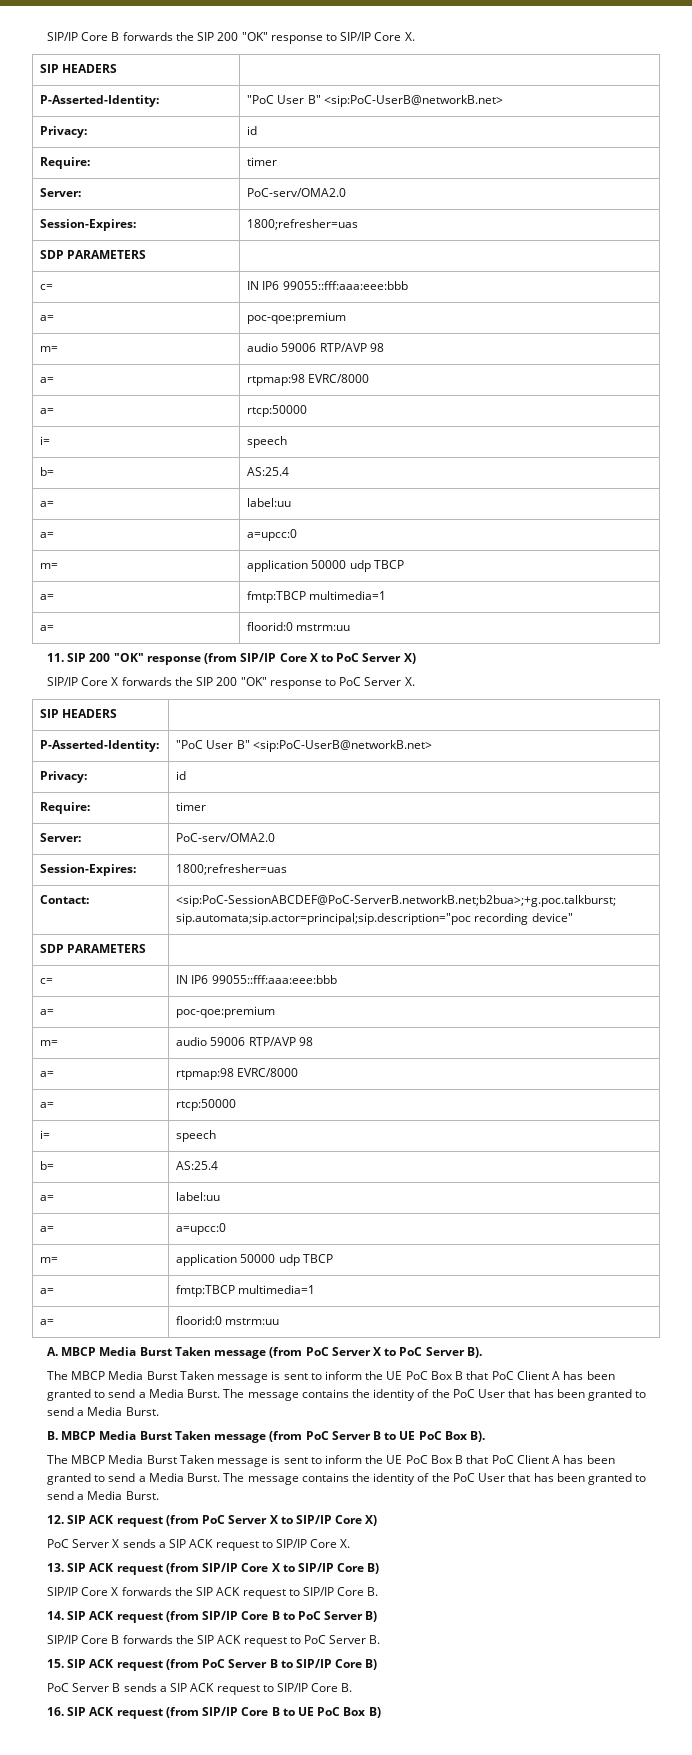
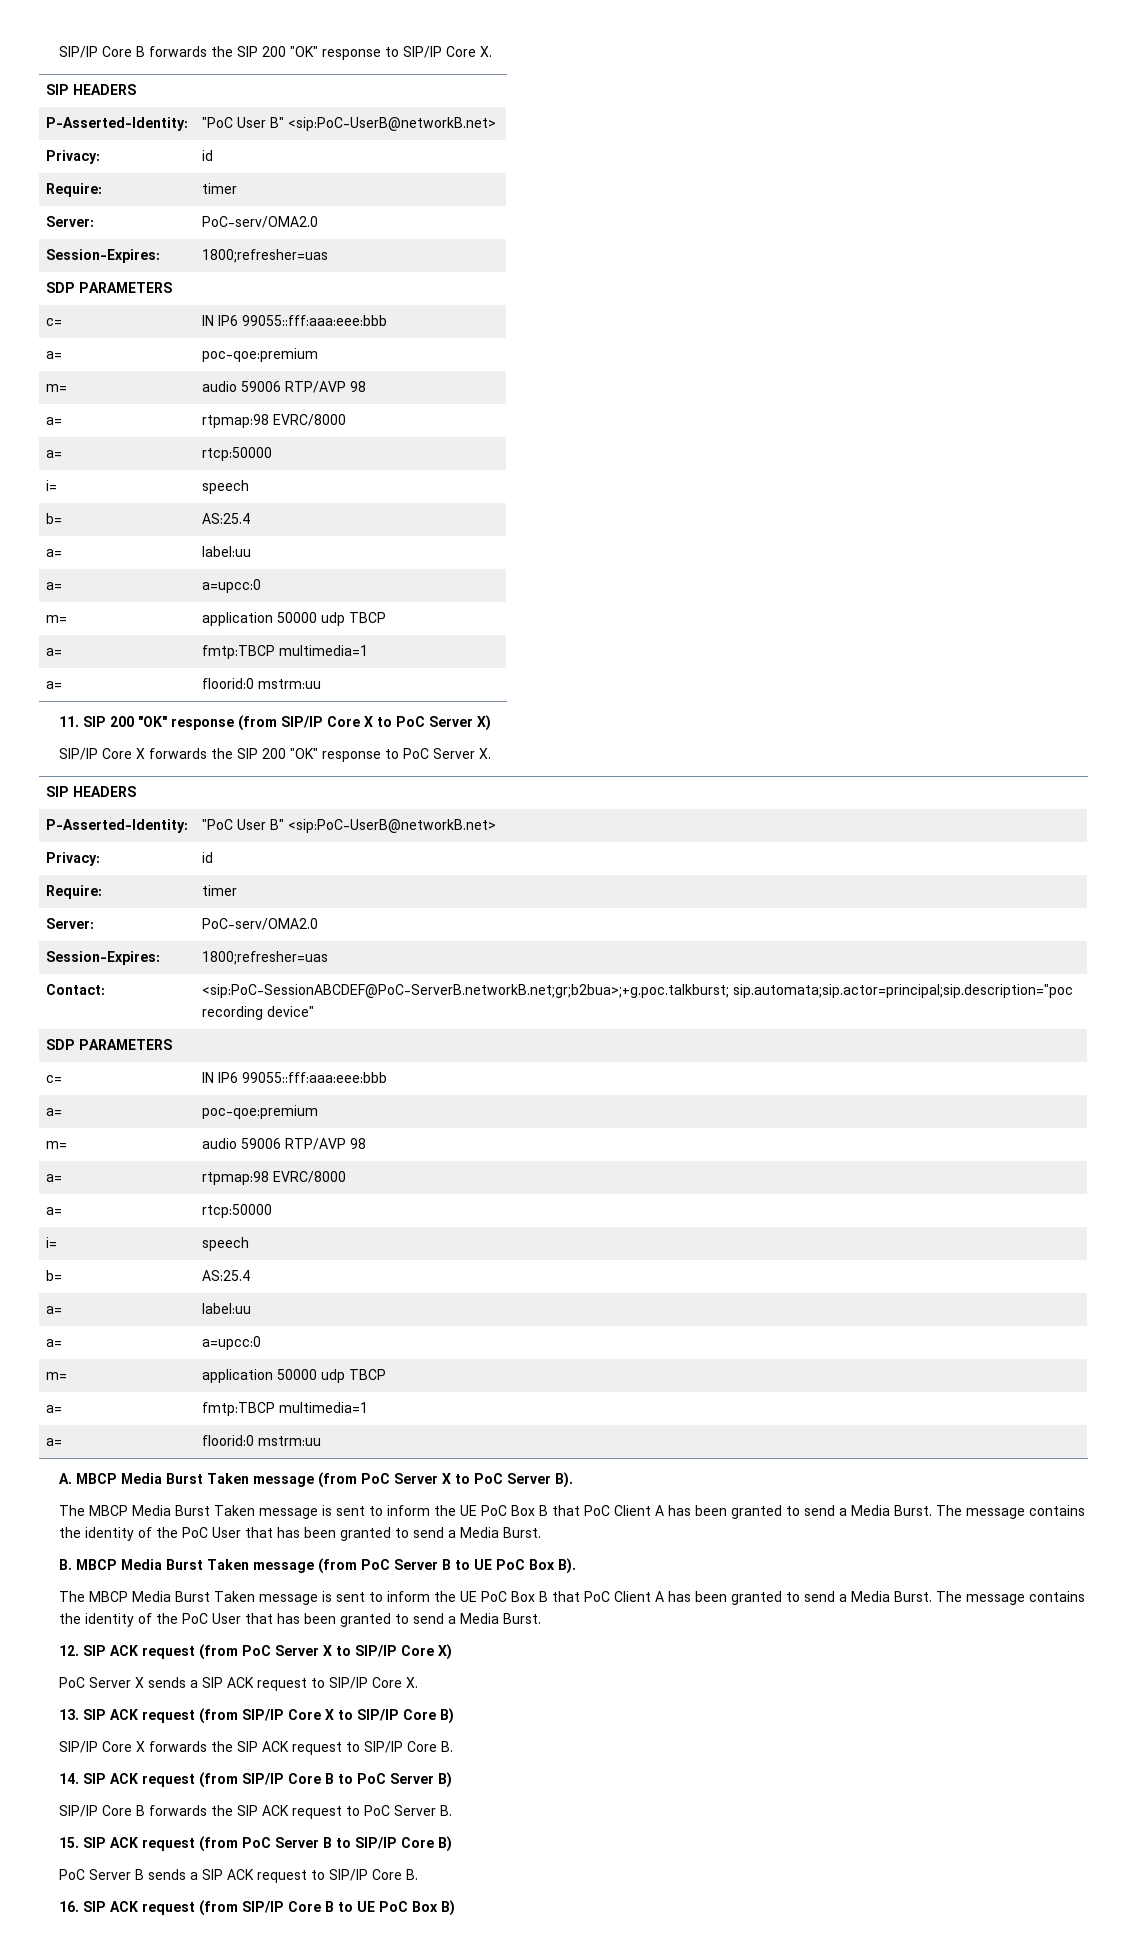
- Contact: | <sip:PoC-SessionABCDEF@PoC-ServerB.networkB.net;b2bua>;+g.poc.talkburst; sip.automata;sip.actor=principal;sip.description="poc recording device"
+ Contact: | <sip:PoC-SessionABCDEF@PoC-ServerB.networkB.net;gr;b2bua>;+g.poc.talkburst; sip.automata;sip.actor=principal;sip.description="poc recording device"

